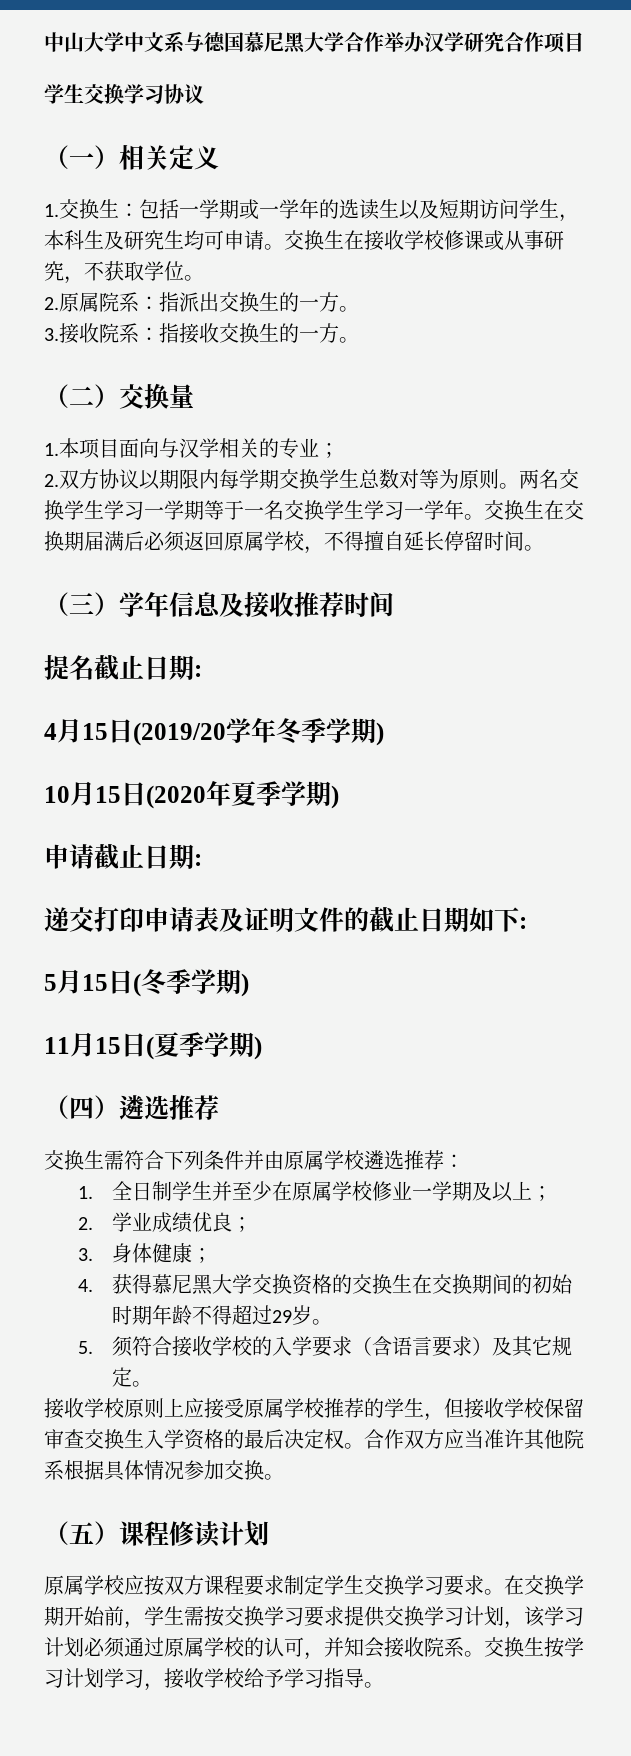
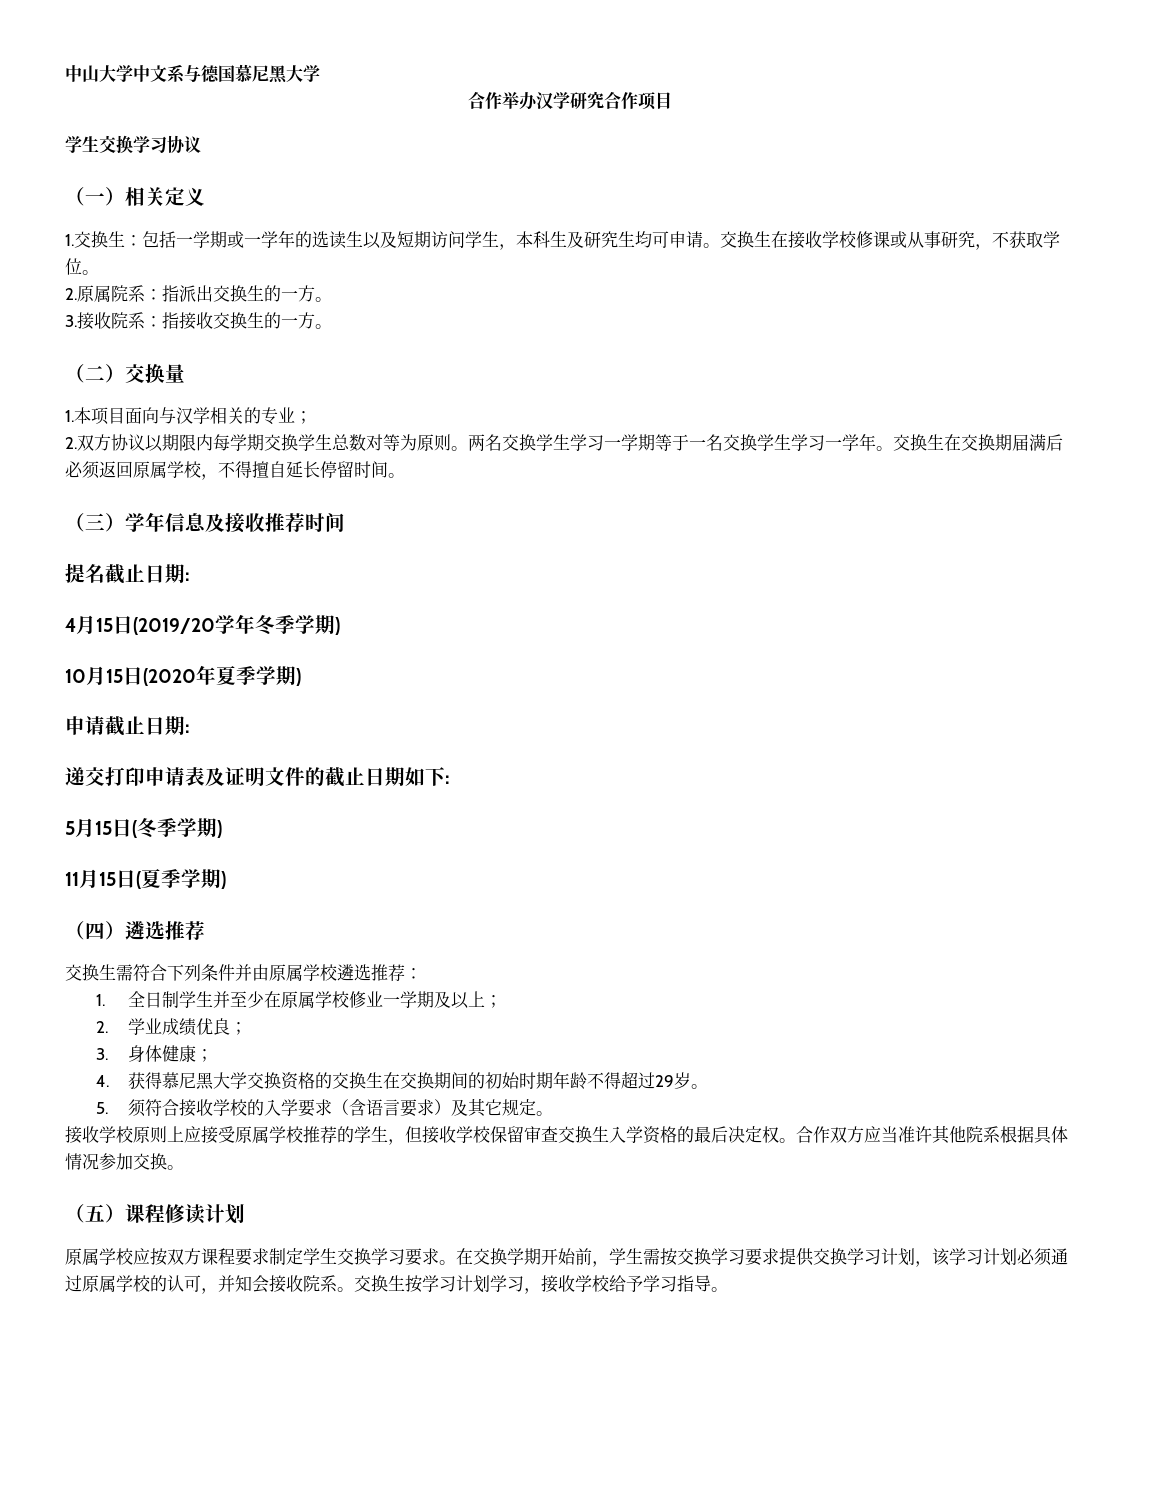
- 中山大学中文系与德国慕尼黑大学合作举办汉学研究合作项目
+ 中山大学中文系与德国慕尼黑大学
+ 合作举办汉学研究合作项目

